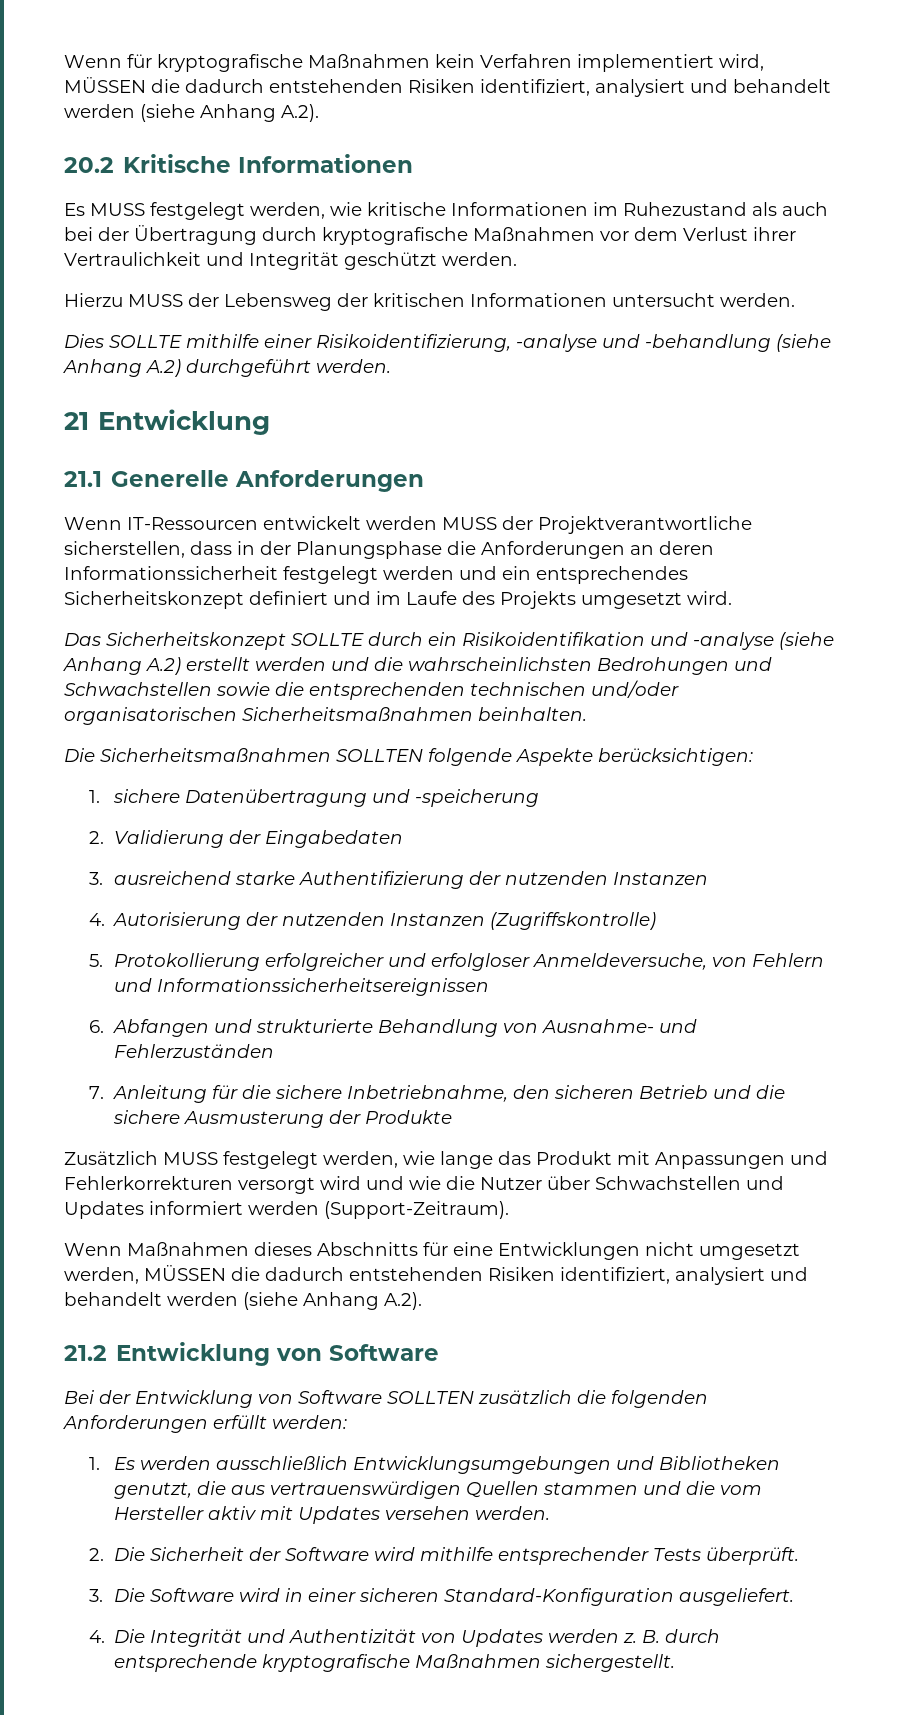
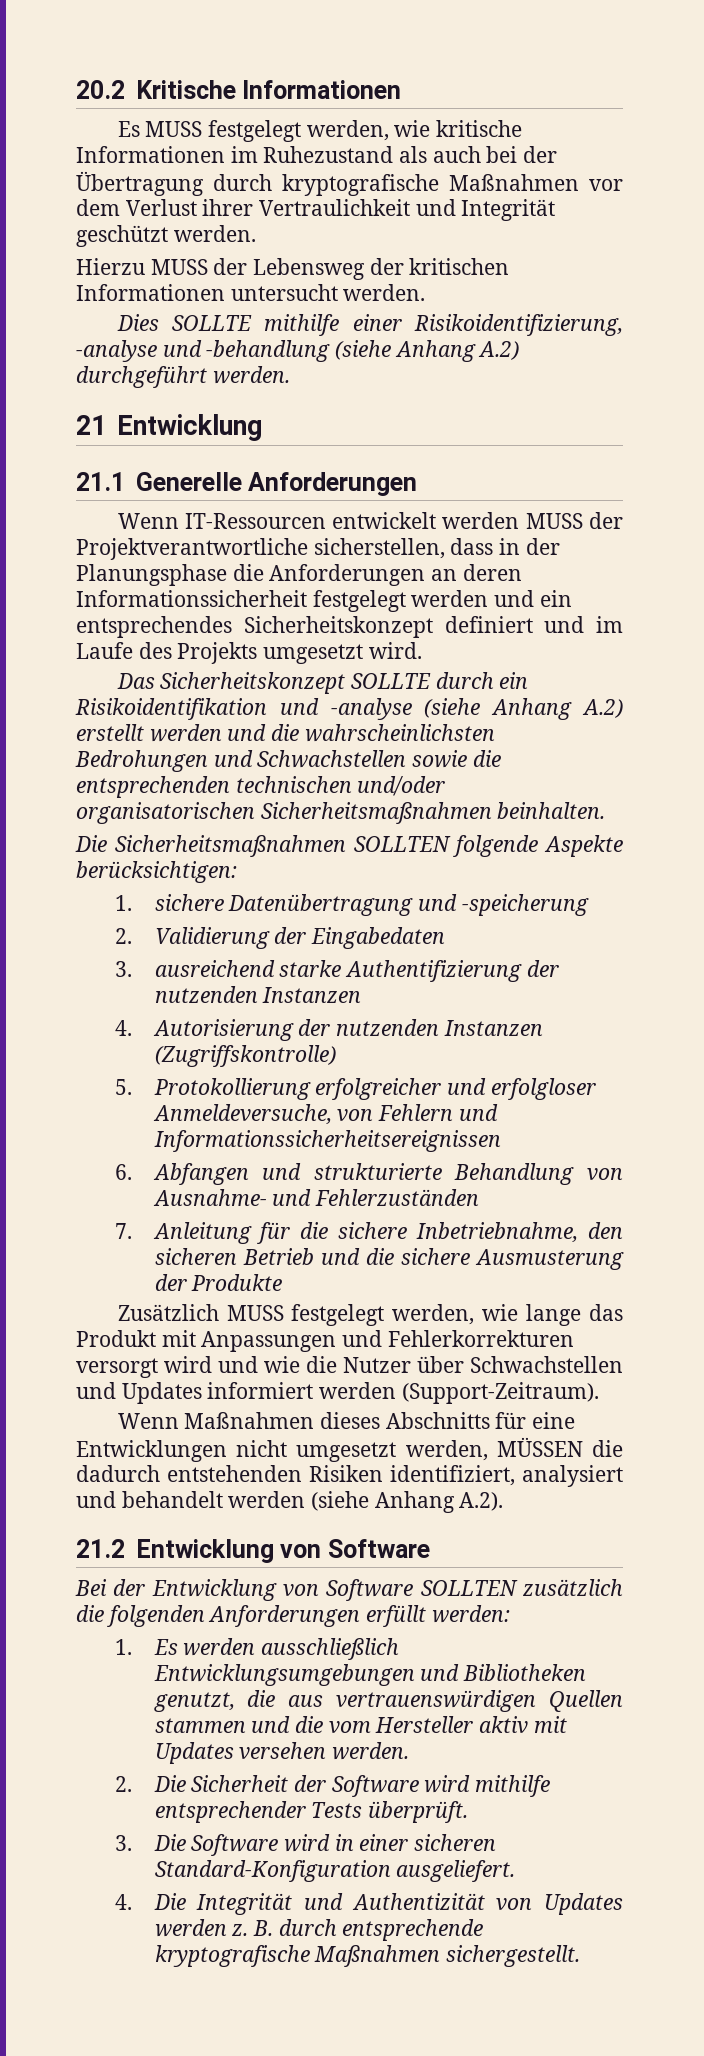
- Wenn für kryptografische Maßnahmen kein Verfahren implementiert wird, MÜSSEN die dadurch entstehenden Risiken identifiziert, analysiert und behandelt werden (siehe Anhang A.2).

